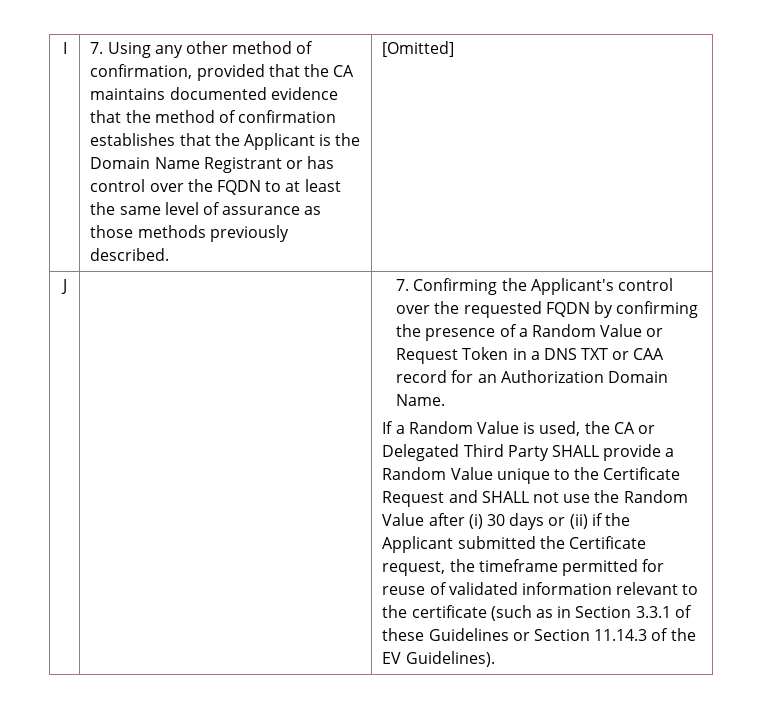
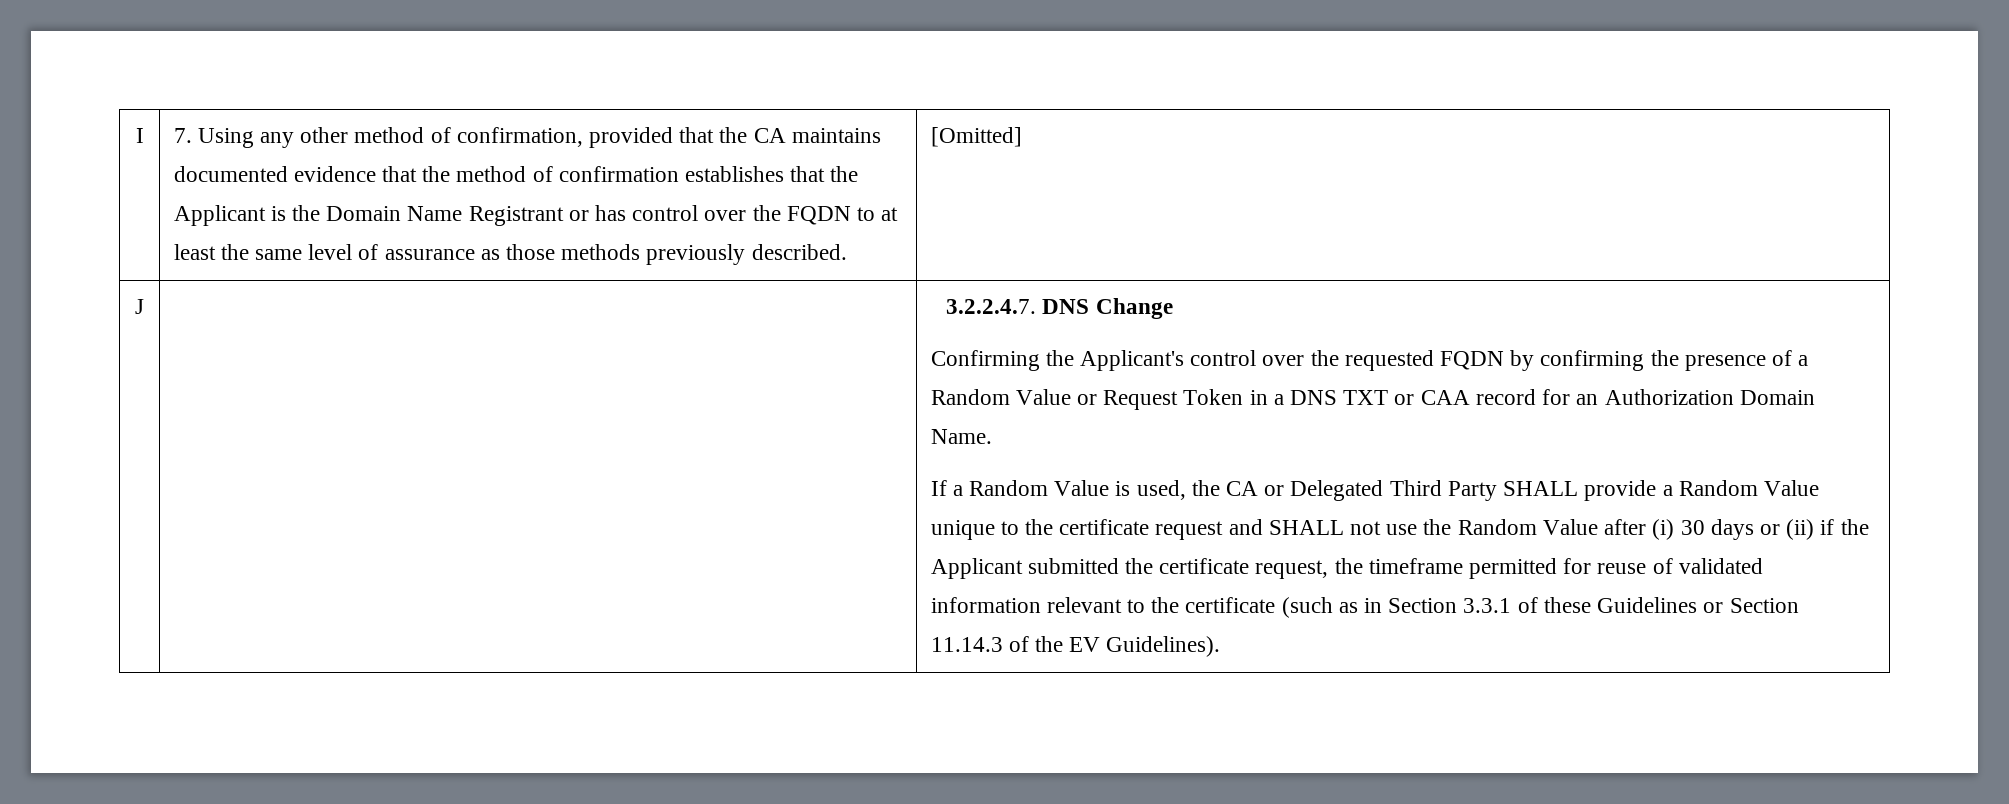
- 7. Confirming the Applicant's control over the requested FQDN by confirming the presence of a Random Value or Request Token in a DNS TXT or CAA record for an Authorization Domain Name.
+ 3.2.2.4.7. DNS Change
+ Confirming the Applicant's control over the requested FQDN by confirming the presence of a Random Value or Request Token in a DNS TXT or CAA record for an Authorization Domain Name.
- If a Random Value is used, the CA or Delegated Third Party SHALL provide a Random Value unique to the Certificate Request and SHALL not use the Random Value after (i) 30 days or (ii) if the Applicant submitted the Certificate request, the timeframe permitted for reuse of validated information relevant to the certificate (such as in Section 3.3.1 of these Guidelines or Section 11.14.3 of the EV Guidelines).
+ If a Random Value is used, the CA or Delegated Third Party SHALL provide a Random Value unique to the certificate request and SHALL not use the Random Value after (i) 30 days or (ii) if the Applicant submitted the certificate request, the timeframe permitted for reuse of validated information relevant to the certificate (such as in Section 3.3.1 of these Guidelines or Section 11.14.3 of the EV Guidelines).

